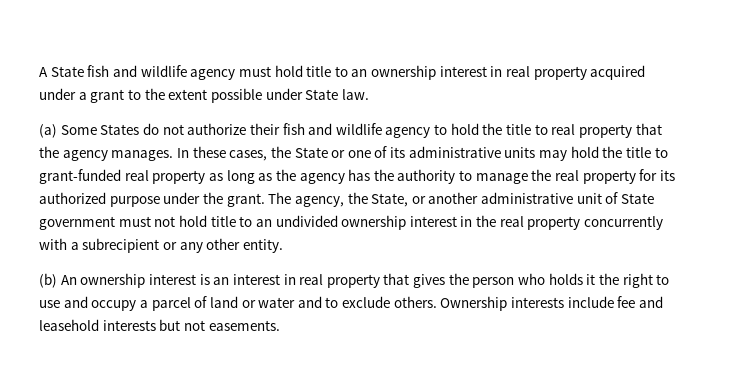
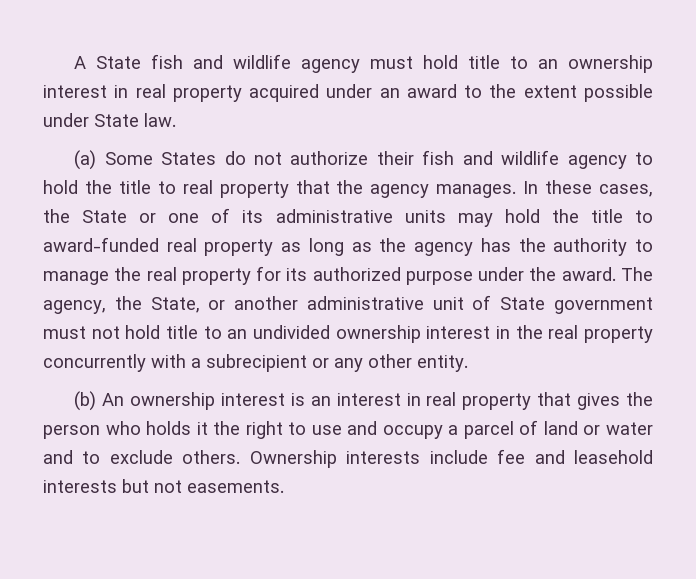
- A State fish and wildlife agency must hold title to an ownership interest in real property acquired under a grant to the extent possible under State law.
+ A State fish and wildlife agency must hold title to an ownership interest in real property acquired under an award to the extent possible under State law.
- In these cases, the State or one of its administrative units may hold the title to grant-funded real property as long as the agency has the authority to manage the real property for its authorized purpose under the grant.
+ In these cases, the State or one of its administrative units may hold the title to award-funded real property as long as the agency has the authority to manage the real property for its authorized purpose under the award.

